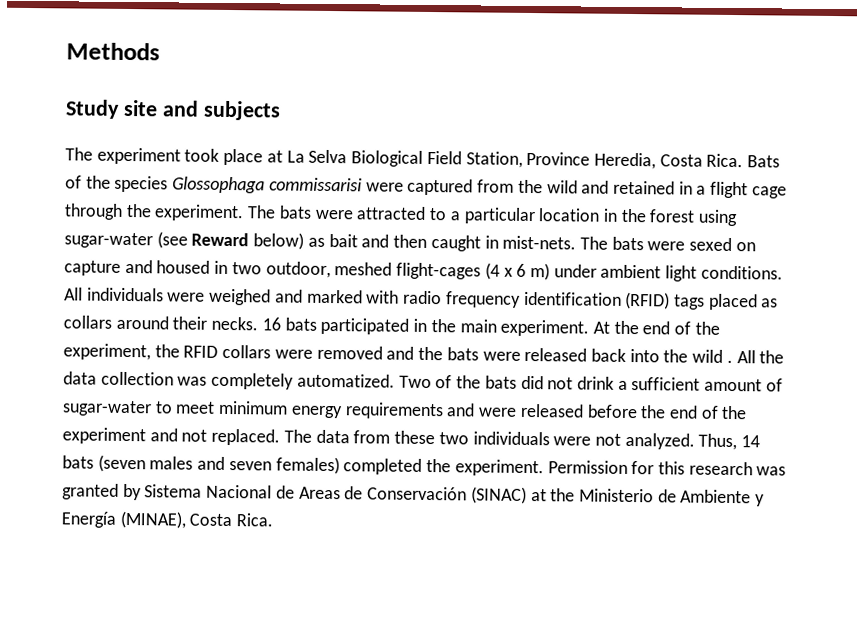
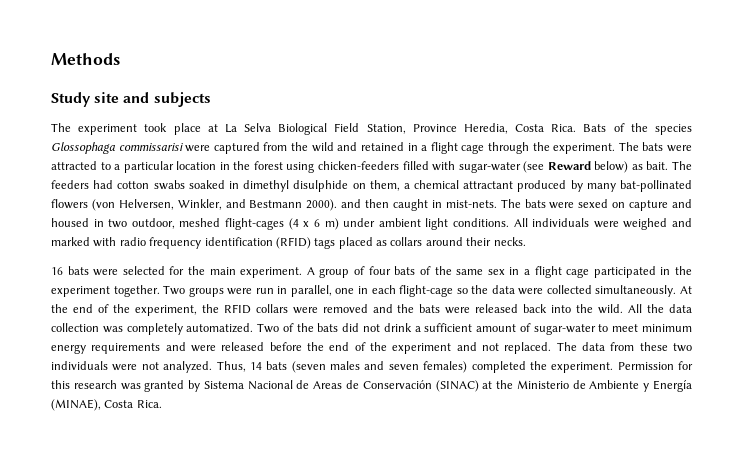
- The bats were attracted to a particular location in the forest using sugar-water (see Reward below) as bait and then caught in mist-nets.
+ The bats were attracted to a particular location in the forest using chicken-feeders filled with sugar-water (see Reward below) as bait. The feeders had cotton swabs soaked in dimethyl disulphide on them, a chemical attractant produced by many bat-pollinated flowers (von Helversen, Winkler, and Bestmann 2000). and then caught in mist-nets.
- All individuals were weighed and marked with radio frequency identification (RFID) tags placed as collars around their necks. 16 bats participated in the main experiment.
+ All individuals were weighed and marked with radio frequency identification (RFID) tags placed as collars around their necks.
+ 16 bats were selected for the main experiment. A group of four bats of the same sex in a flight cage participated in the experiment together. Two groups were run in parallel, one in each flight-cage so the data were collected simultaneously.
- At the end of the experiment, the RFID collars were removed and the bats were released back into the wild .
+ At the end of the experiment, the RFID collars were removed and the bats were released back into the wild.

